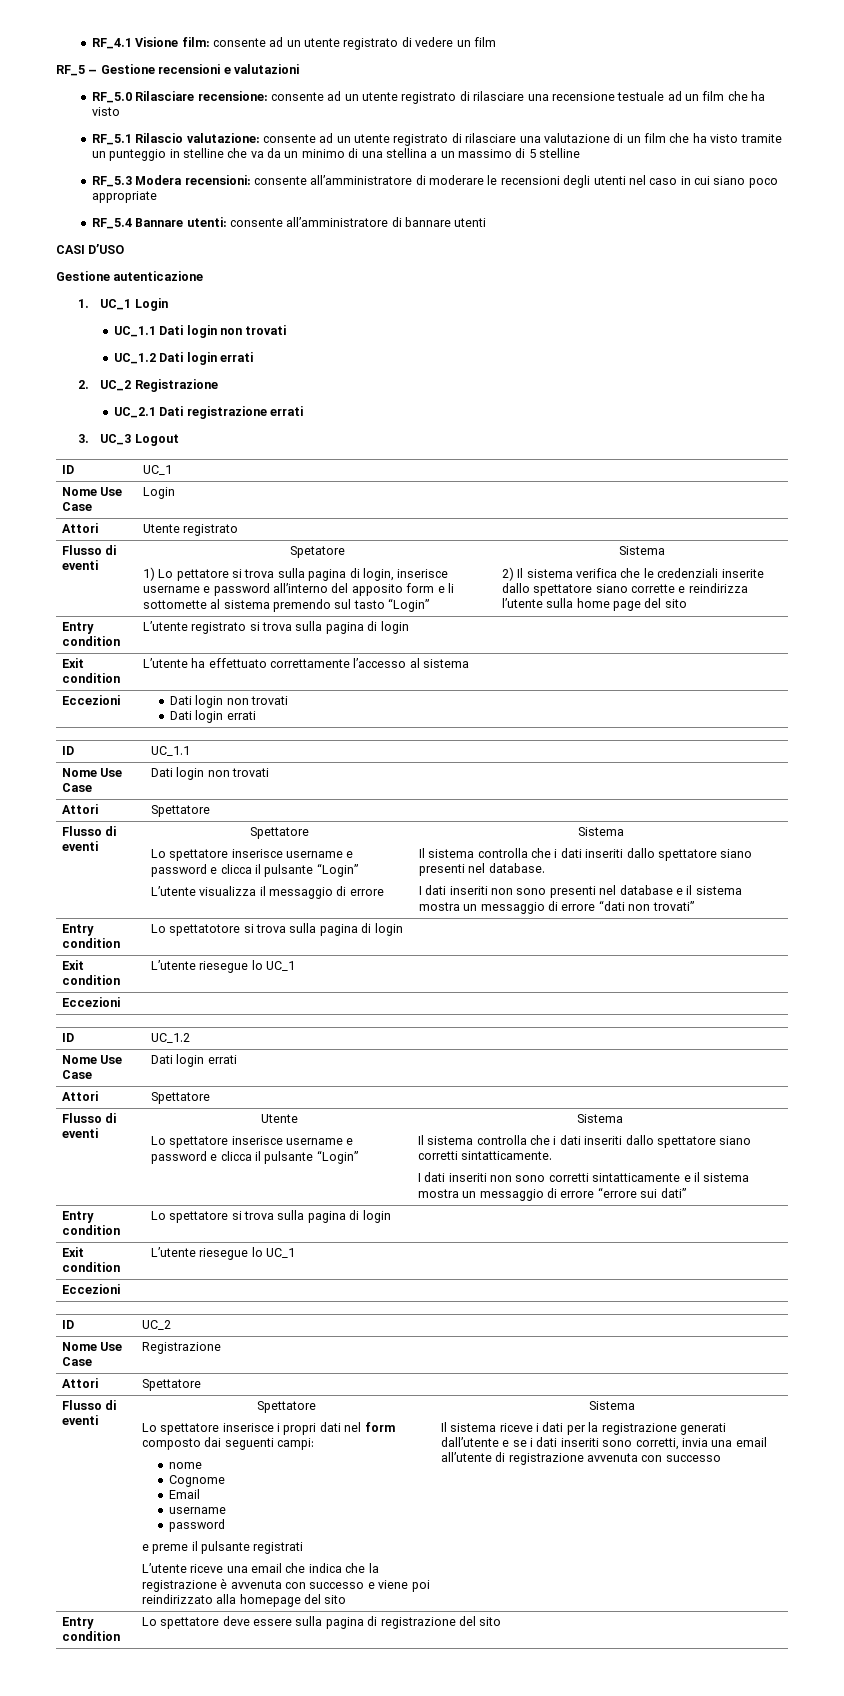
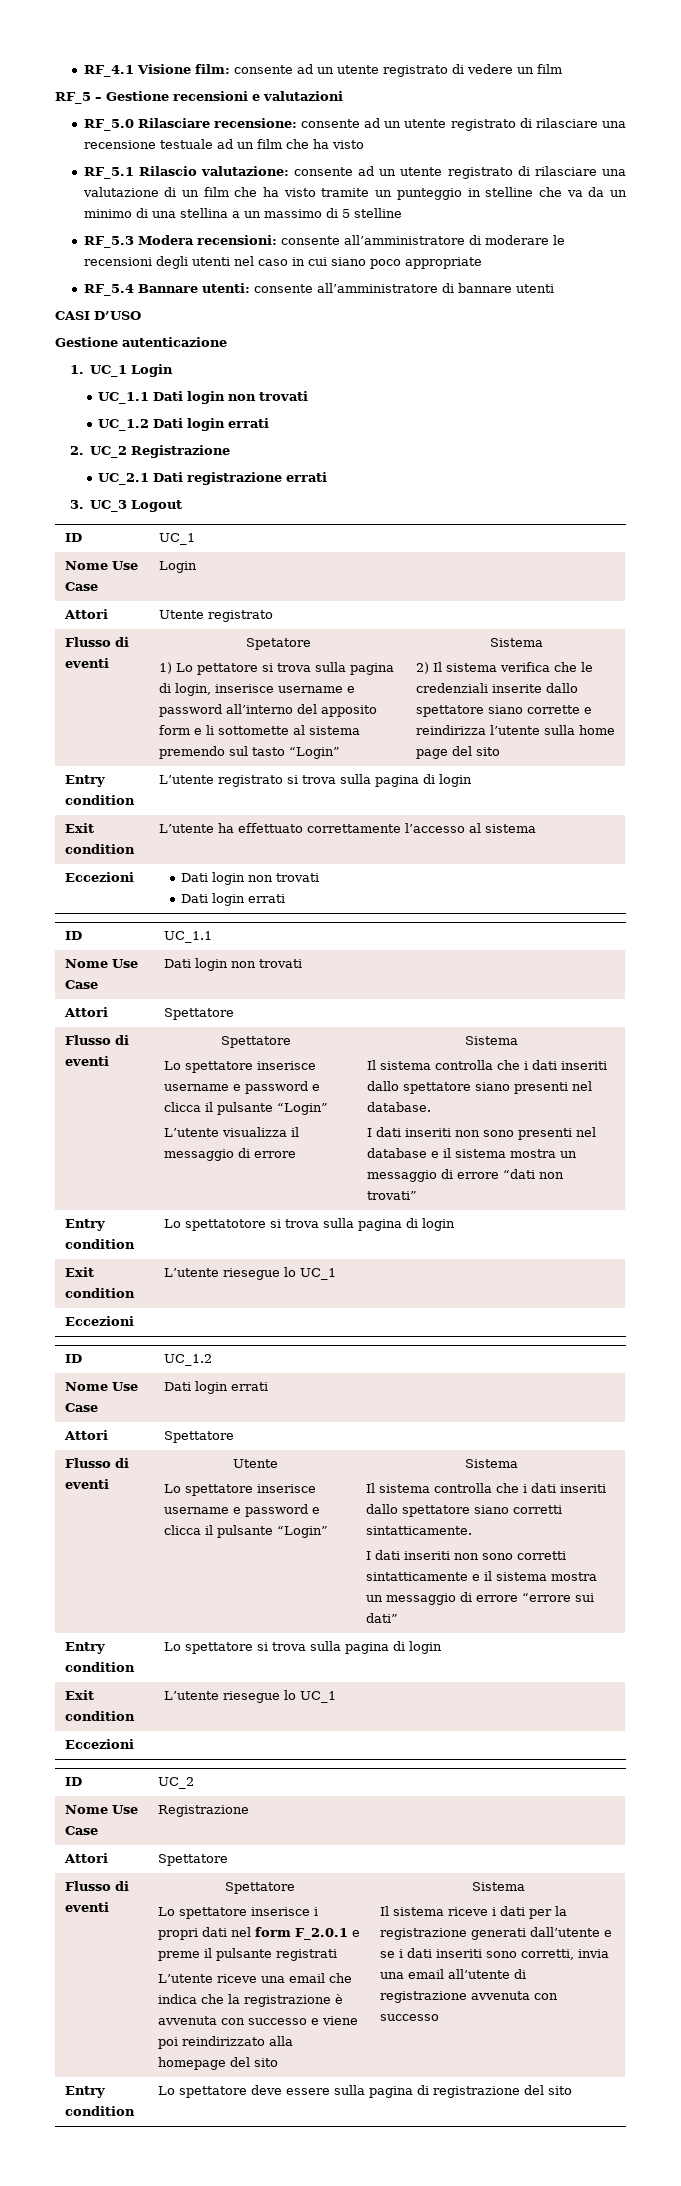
- Lo spettatore inserisce i propri dati nel form composto dai seguenti campi:
- nome
- Cognome
- Email
- username
- password
- e preme il pulsante registrati
+ Lo spettatore inserisce i propri dati nel form F_2.0.1 e preme il pulsante registrati

